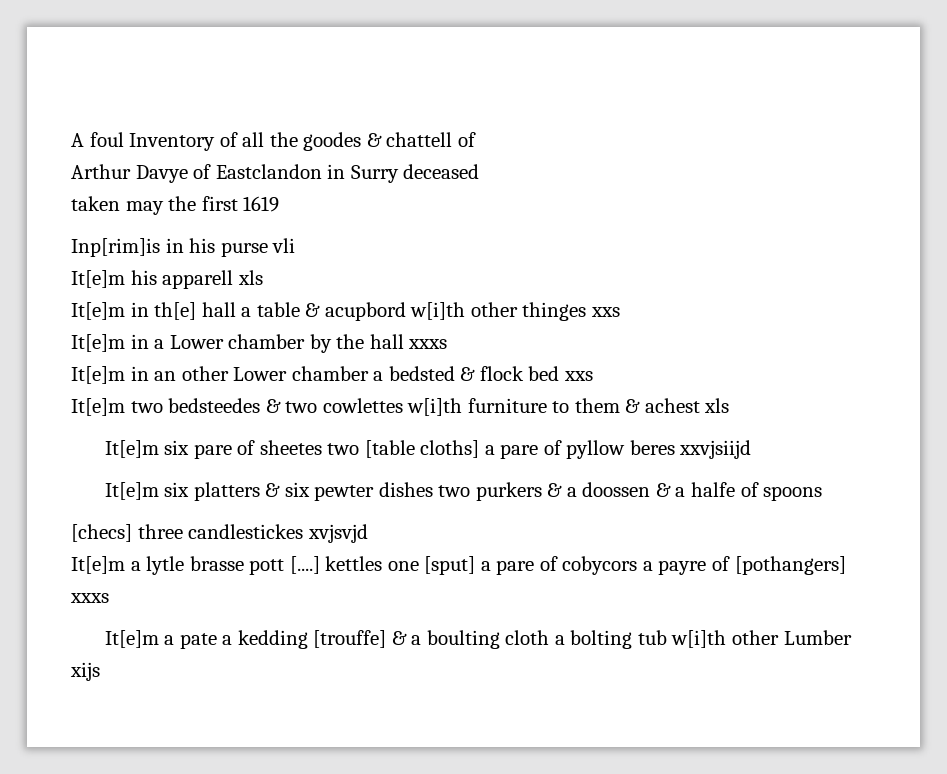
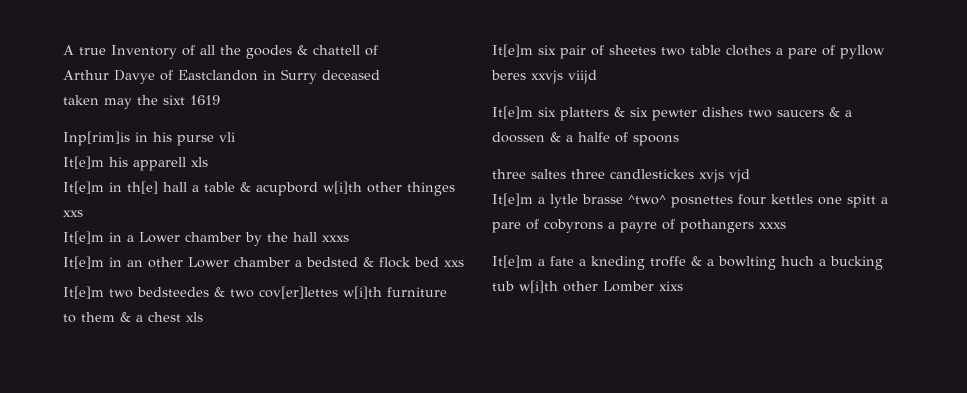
- A foul Inventory of all the goodes & chattell of
+ A true Inventory of all the goodes & chattell of
- taken may the first 1619
+ taken may the sixt 1619
- It[e]m two bedsteedes & two cowlettes w[i]th furniture to them & achest xls
+ It[e]m two bedsteedes & two cov[er]lettes w[i]th furniture to them & a chest xls
- It[e]m six pare of sheetes two [table cloths] a pare of pyllow beres xxvjsiijd
+ It[e]m six pair of sheetes two table clothes a pare of pyllow beres xxvjs viijd
- It[e]m six platters & six pewter dishes two purkers & a doossen & a halfe of spoons
+ It[e]m six platters & six pewter dishes two saucers & a doossen & a halfe of spoons
- [checs] three candlestickes xvjsvjd
+ three saltes three candlestickes xvjs vjd
- It[e]m a lytle brasse pott [....] kettles one [sput] a pare of cobycors a payre of [pothangers] xxxs
+ It[e]m a lytle brasse ^two^ posnettes four kettles one spitt a pare of cobyrons a payre of pothangers xxxs
- It[e]m a pate a kedding [trouffe] & a boulting cloth a bolting tub w[i]th other Lumber xijs
+ It[e]m a fate a kneding troffe & a bowlting huch a bucking tub w[i]th other Lomber xixs

